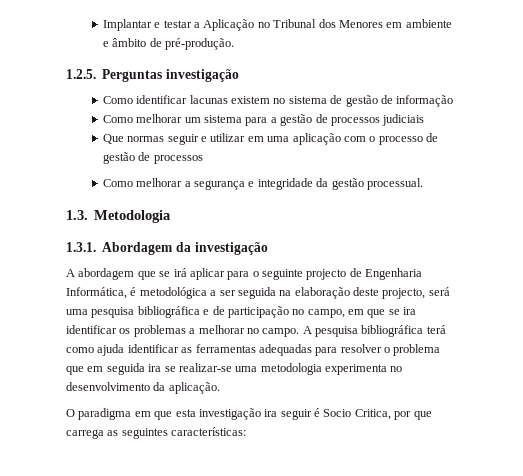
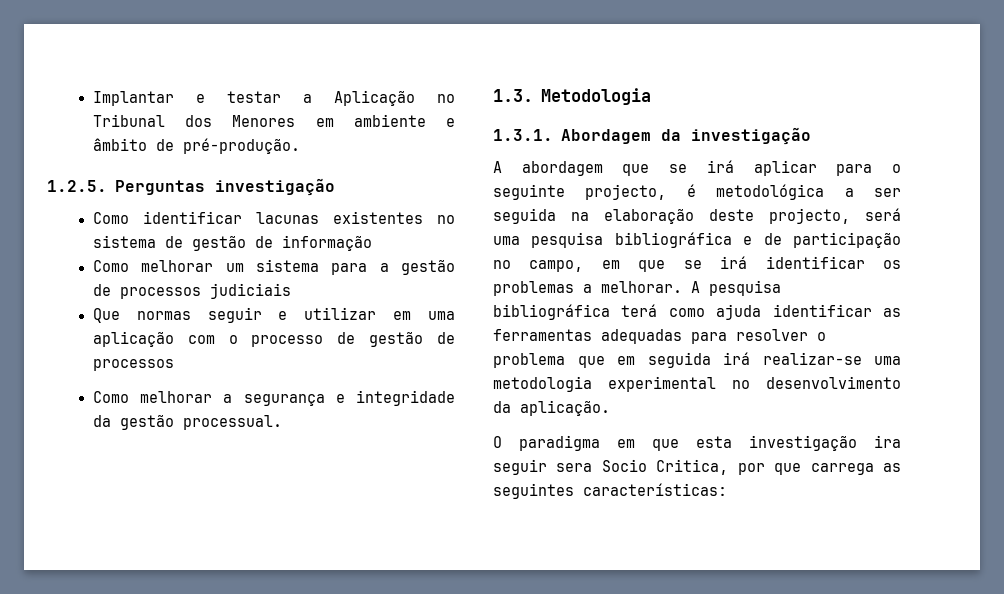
- Como identificar lacunas existem no sistema de gestão de informação
+ Como identificar lacunas existentes no sistema de gestão de informação
- A abordagem que se irá aplicar para o seguinte projecto de Engenharia Informática, é metodológica a ser seguida na elaboração deste projecto, será uma pesquisa bibliográfica e de participação no campo, em que se ira identificar os problemas a melhorar no campo.
+ A abordagem que se irá aplicar para o seguinte projecto, é metodológica a ser seguida na elaboração deste projecto, será uma pesquisa bibliográfica e de participação no campo, em que se irá identificar os problemas a melhorar.
- A pesquisa bibliográfica terá como ajuda identificar as ferramentas adequadas para resolver o problema que em seguida ira se realizar-se uma metodologia experimenta no desenvolvimento da aplicação.
+ A pesquisa bibliográfica terá como ajuda identificar as ferramentas adequadas para resolver o problema que em seguida irá realizar-se uma metodologia experimental no desenvolvimento da aplicação.
- O paradigma em que esta investigação ira seguir é Socio Critica, por que carrega as seguintes características:
+ O paradigma em que esta investigação ira seguir sera Socio Critica, por que carrega as seguintes características:

